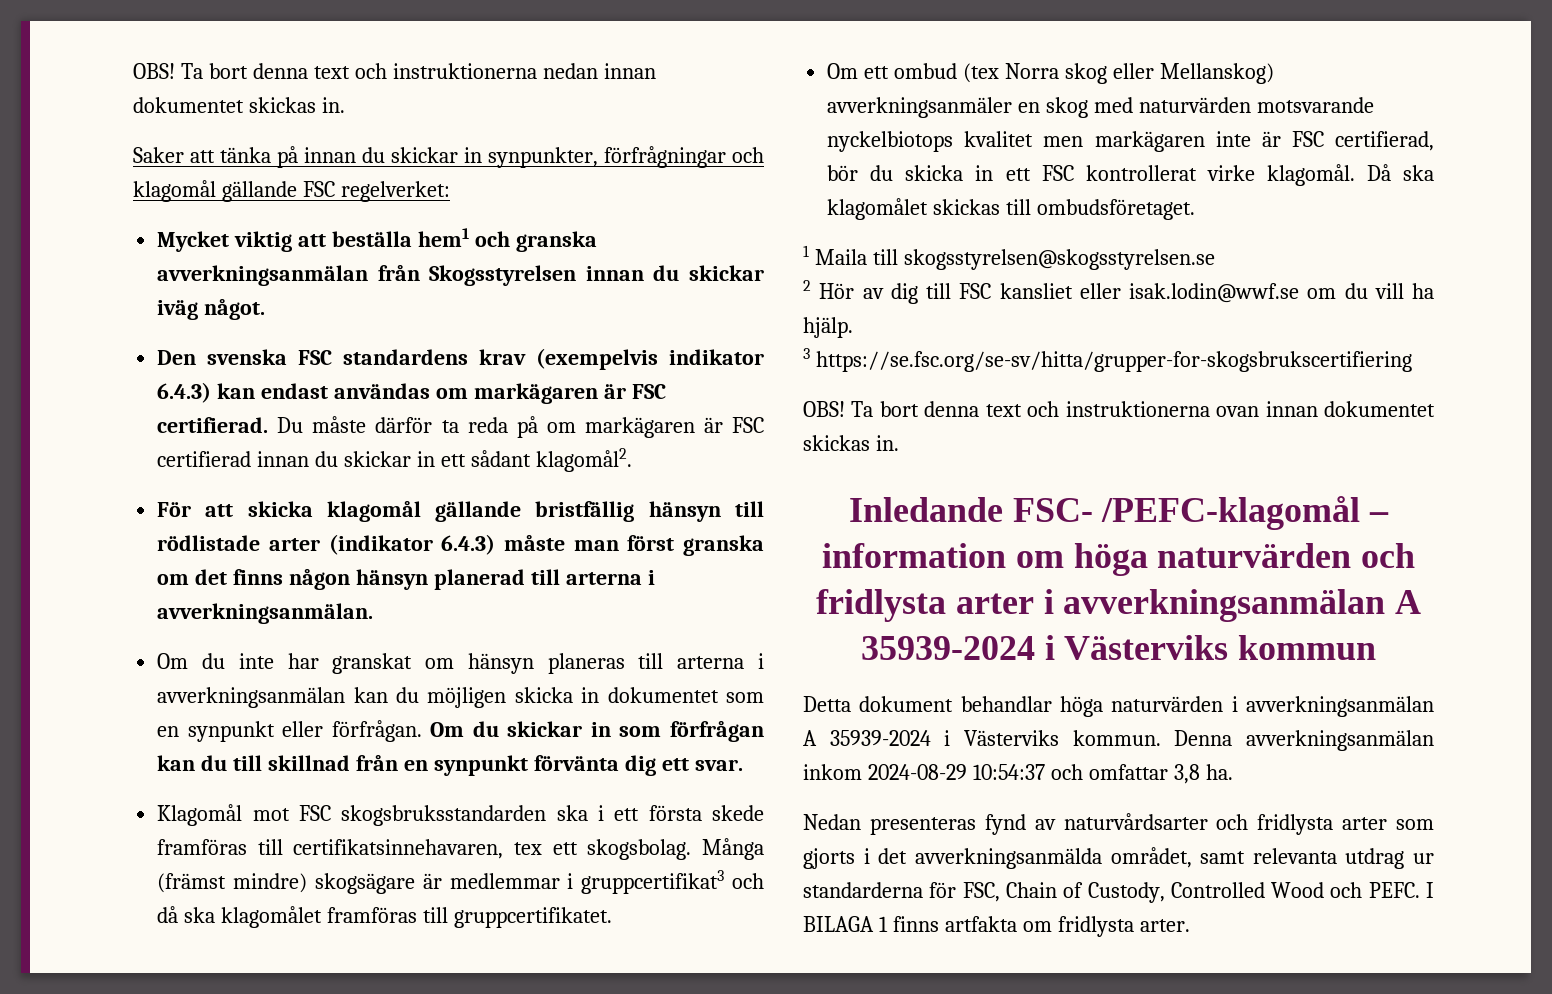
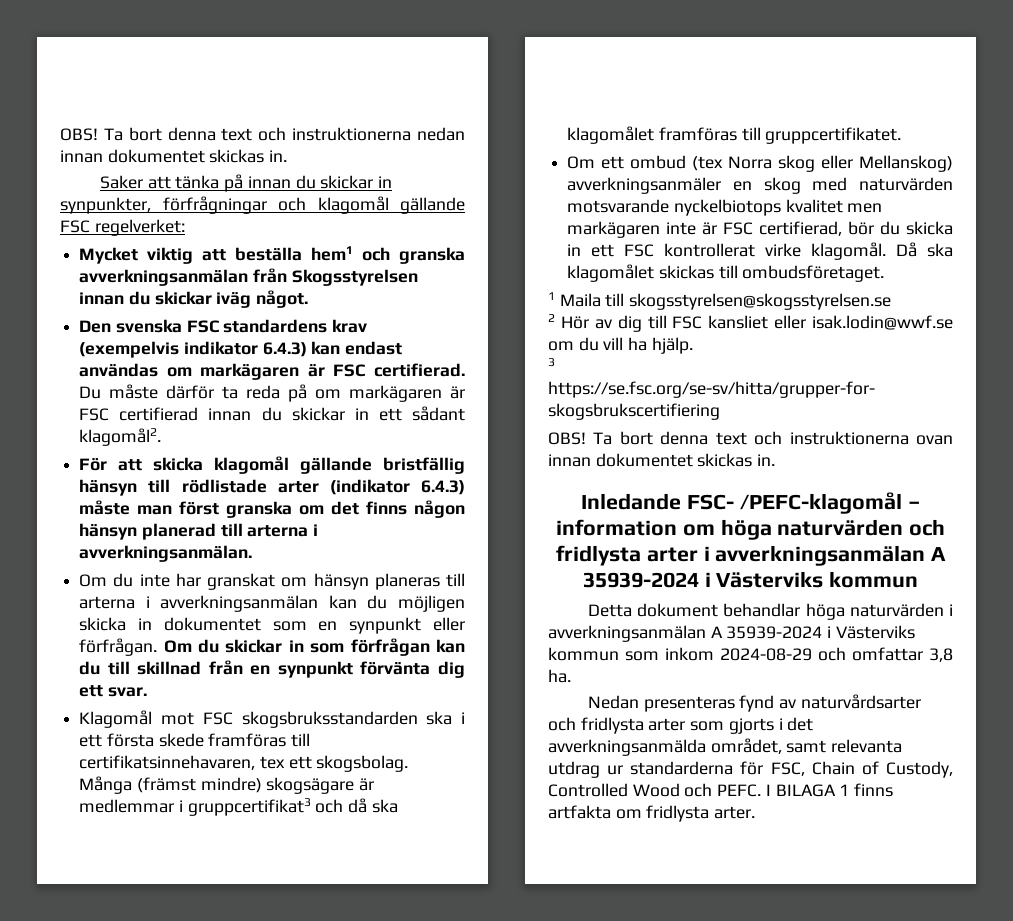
- Detta dokument behandlar höga naturvärden i avverkningsanmälan A 35939-2024 i Västerviks kommun. Denna avverkningsanmälan inkom 2024-08-29 10:54:37 och omfattar 3,8 ha.
+ Detta dokument behandlar höga naturvärden i avverkningsanmälan A 35939-2024 i Västerviks kommun som inkom 2024-08-29 och omfattar 3,8 ha.

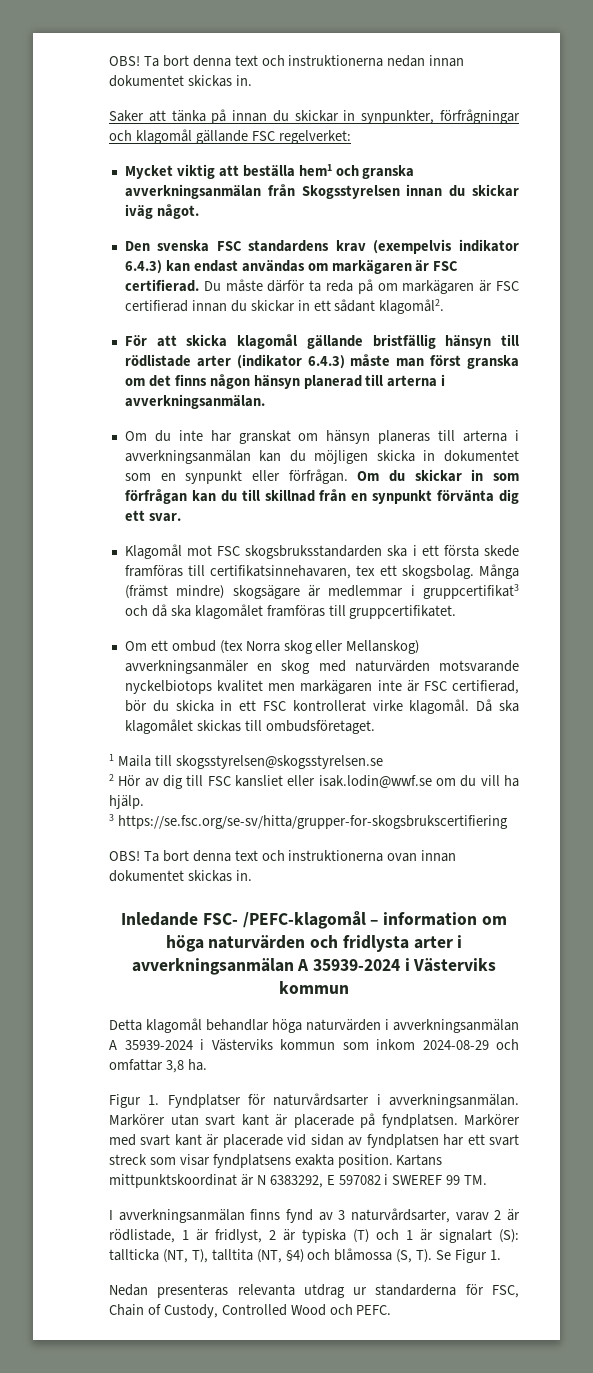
- Detta dokument behandlar höga naturvärden i avverkningsanmälan A 35939-2024 i Västerviks kommun som inkom 2024-08-29 och omfattar 3,8 ha.
+ Detta klagomål behandlar höga naturvärden i avverkningsanmälan A 35939-2024 i Västerviks kommun som inkom 2024-08-29 och omfattar 3,8 ha.
- Nedan presenteras fynd av naturvårdsarter och fridlysta arter som gjorts i det avverkningsanmälda området, samt relevanta utdrag ur standarderna för FSC, Chain of Custody, Controlled Wood och PEFC. I BILAGA 1 finns artfakta om fridlysta arter.
+ Figur 1. Fyndplatser för naturvårdsarter i avverkningsanmälan. Markörer utan svart kant är placerade på fyndplatsen. Markörer med svart kant är placerade vid sidan av fyndplatsen har ett svart streck som visar fyndplatsens exakta position. Kartans mittpunktskoordinat är N 6383292, E 597082 i SWEREF 99 TM.
+ I avverkningsanmälan finns fynd av 3 naturvårdsarter, varav 2 är rödlistade, 1 är fridlyst, 2 är typiska (T) och 1 är signalart (S): tallticka (NT, T), talltita (NT, §4) och blåmossa (S, T). Se Figur 1.
+ Nedan presenteras relevanta utdrag ur standarderna för FSC, Chain of Custody, Controlled Wood och PEFC.

